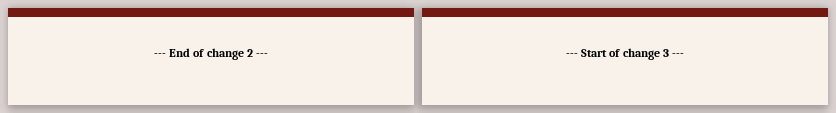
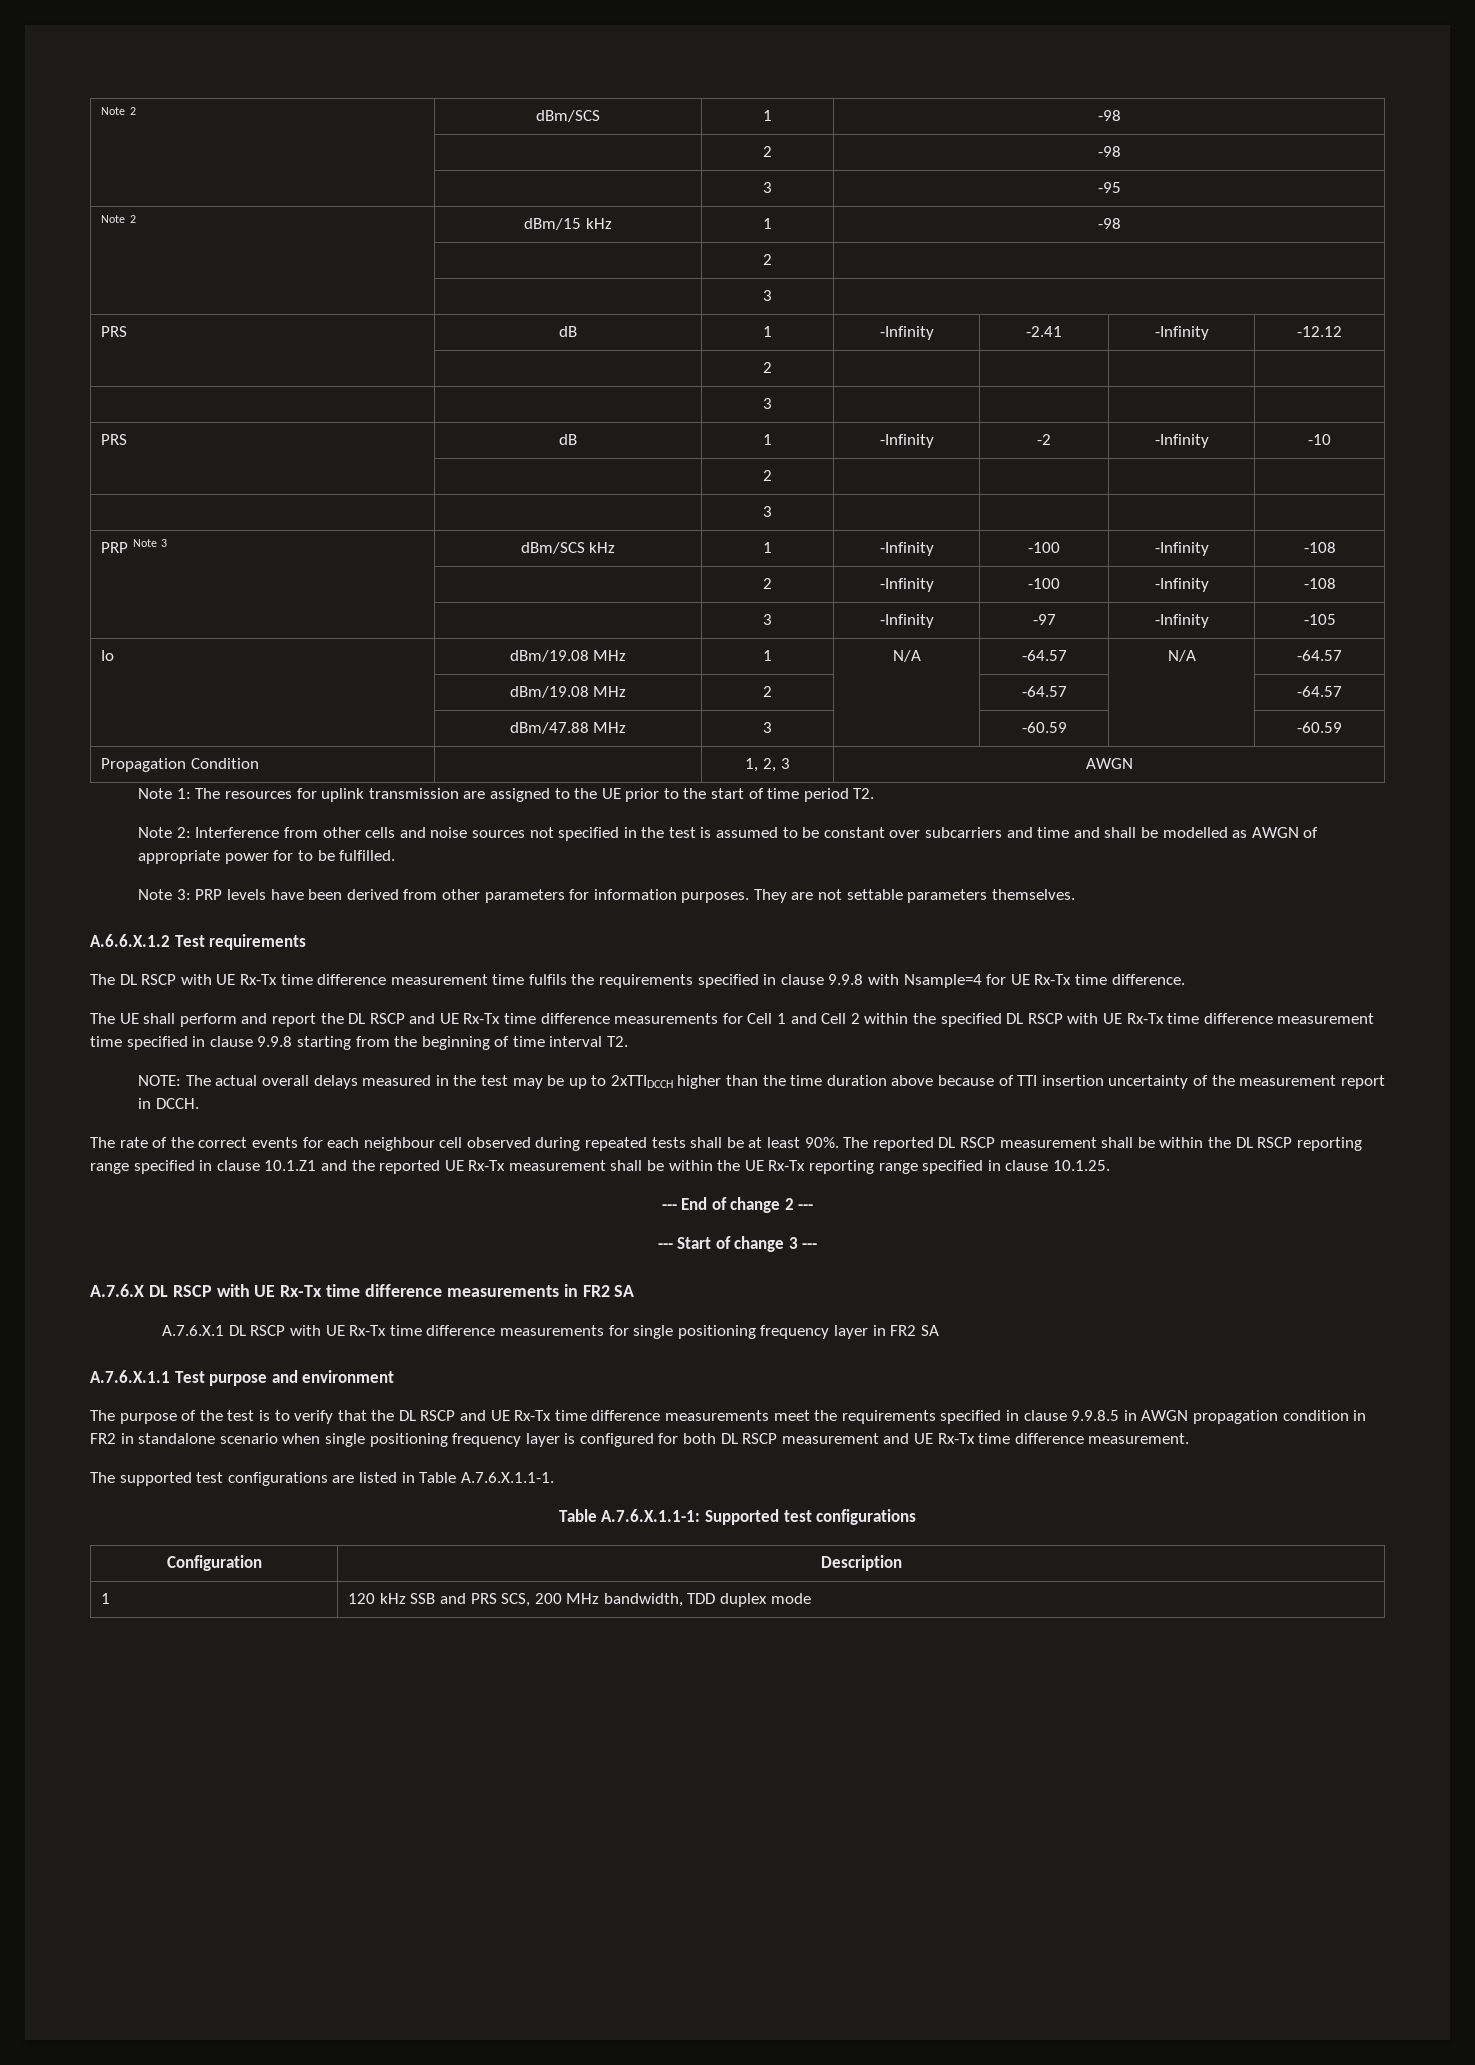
+ Note 2 | dBm/SCS | 1 | -98
+ | | 2 | -98
+ | | 3 | -95
+ Note 2 | dBm/15 kHz | 1 | -98
+ | | 2 |
+ | | 3 |
+ PRS | dB | 1 | -Infinity | -2.41 | -Infinity | -12.12
+ | | 2 | | | |
+ | | 3 | | | |
+ PRS | dB | 1 | -Infinity | -2 | -Infinity | -10
+ | | 2 | | | |
+ | | 3 | | | |
+ PRP Note 3 | dBm/SCS kHz | 1 | -Infinity | -100 | -Infinity | -108
+ | | 2 | -Infinity | -100 | -Infinity | -108
+ | | 3 | -Infinity | -97 | -Infinity | -105
+ Io | dBm/19.08 MHz | 1 | N/A | -64.57 | N/A | -64.57
+ | dBm/19.08 MHz | 2 | | -64.57 | | -64.57
+ | dBm/47.88 MHz | 3 | | -60.59 | | -60.59
+ Propagation Condition | | 1, 2, 3 | AWGN
+ Note 1: The resources for uplink transmission are assigned to the UE prior to the start of time period T2.
+ Note 2: Interference from other cells and noise sources not specified in the test is assumed to be constant over subcarriers and time and shall be modelled as AWGN of appropriate power for to be fulfilled.
+ Note 3: PRP levels have been derived from other parameters for information purposes. They are not settable parameters themselves.
+ A.6.6.X.1.2 Test requirements
+ The DL RSCP with UE Rx-Tx time difference measurement time fulfils the requirements specified in clause 9.9.8 with Nsample=4 for UE Rx-Tx time difference.
+ The UE shall perform and report the DL RSCP and UE Rx-Tx time difference measurements for Cell 1 and Cell 2 within the specified DL RSCP with UE Rx-Tx time difference measurement time specified in clause 9.9.8 starting from the beginning of time interval T2.
+ NOTE: The actual overall delays measured in the test may be up to 2xTTIDCCH higher than the time duration above because of TTI insertion uncertainty of the measurement report in DCCH.
+ The rate of the correct events for each neighbour cell observed during repeated tests shall be at least 90%. The reported DL RSCP measurement shall be within the DL RSCP reporting range specified in clause 10.1.Z1 and the reported UE Rx-Tx measurement shall be within the UE Rx-Tx reporting range specified in clause 10.1.25.
+ A.7.6.X DL RSCP with UE Rx-Tx time difference measurements in FR2 SA
+ A.7.6.X.1 DL RSCP with UE Rx-Tx time difference measurements for single positioning frequency layer in FR2 SA
+ A.7.6.X.1.1 Test purpose and environment
+ The purpose of the test is to verify that the DL RSCP and UE Rx-Tx time difference measurements meet the requirements specified in clause 9.9.8.5 in AWGN propagation condition in FR2 in standalone scenario when single positioning frequency layer is configured for both DL RSCP measurement and UE Rx-Tx time difference measurement.
+ The supported test configurations are listed in Table A.7.6.X.1.1-1.
+ Table A.7.6.X.1.1-1: Supported test configurations
+ Configuration | Description
+ 1 | 120 kHz SSB and PRS SCS, 200 MHz bandwidth, TDD duplex mode

